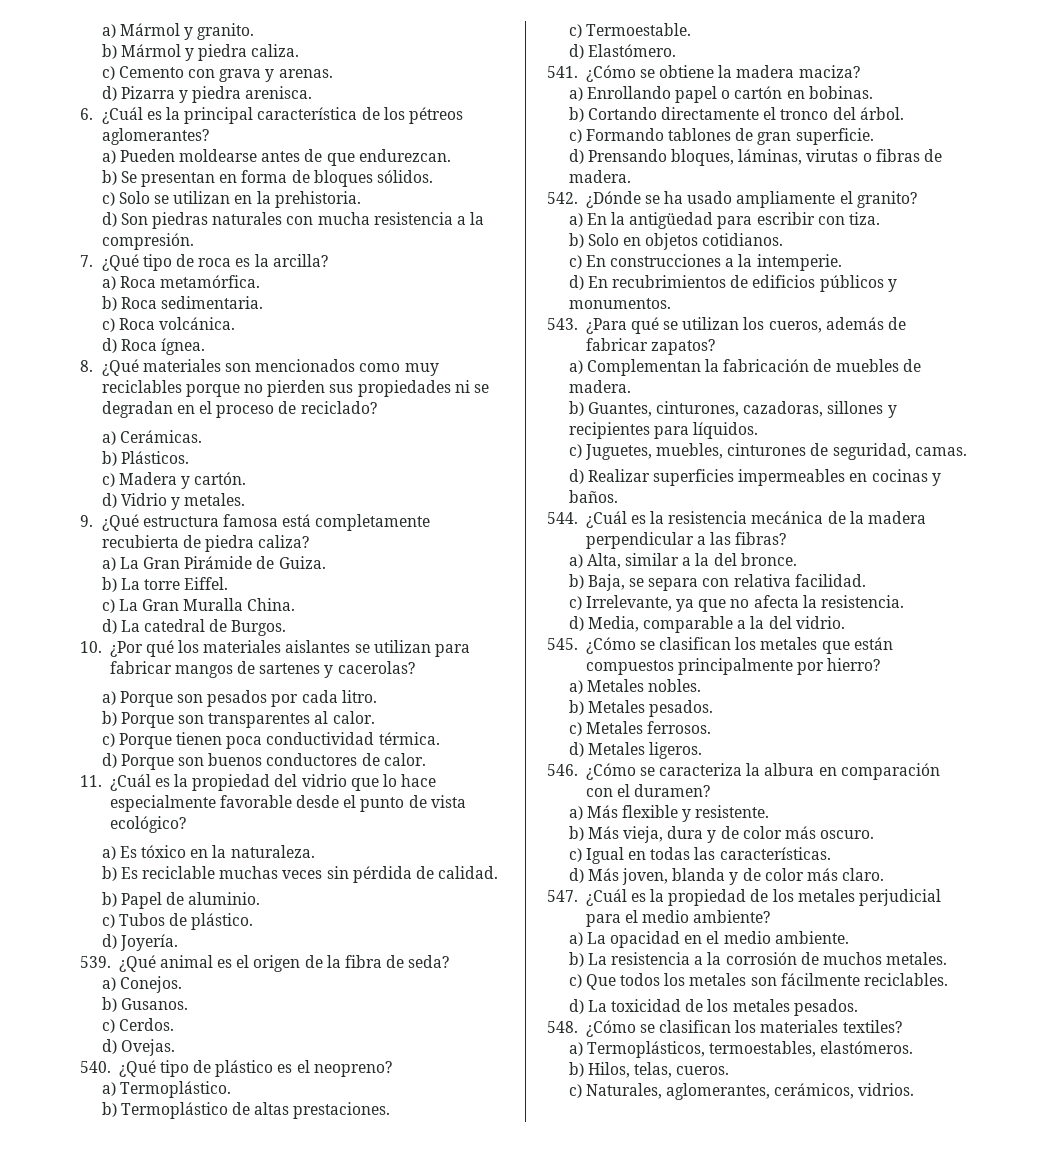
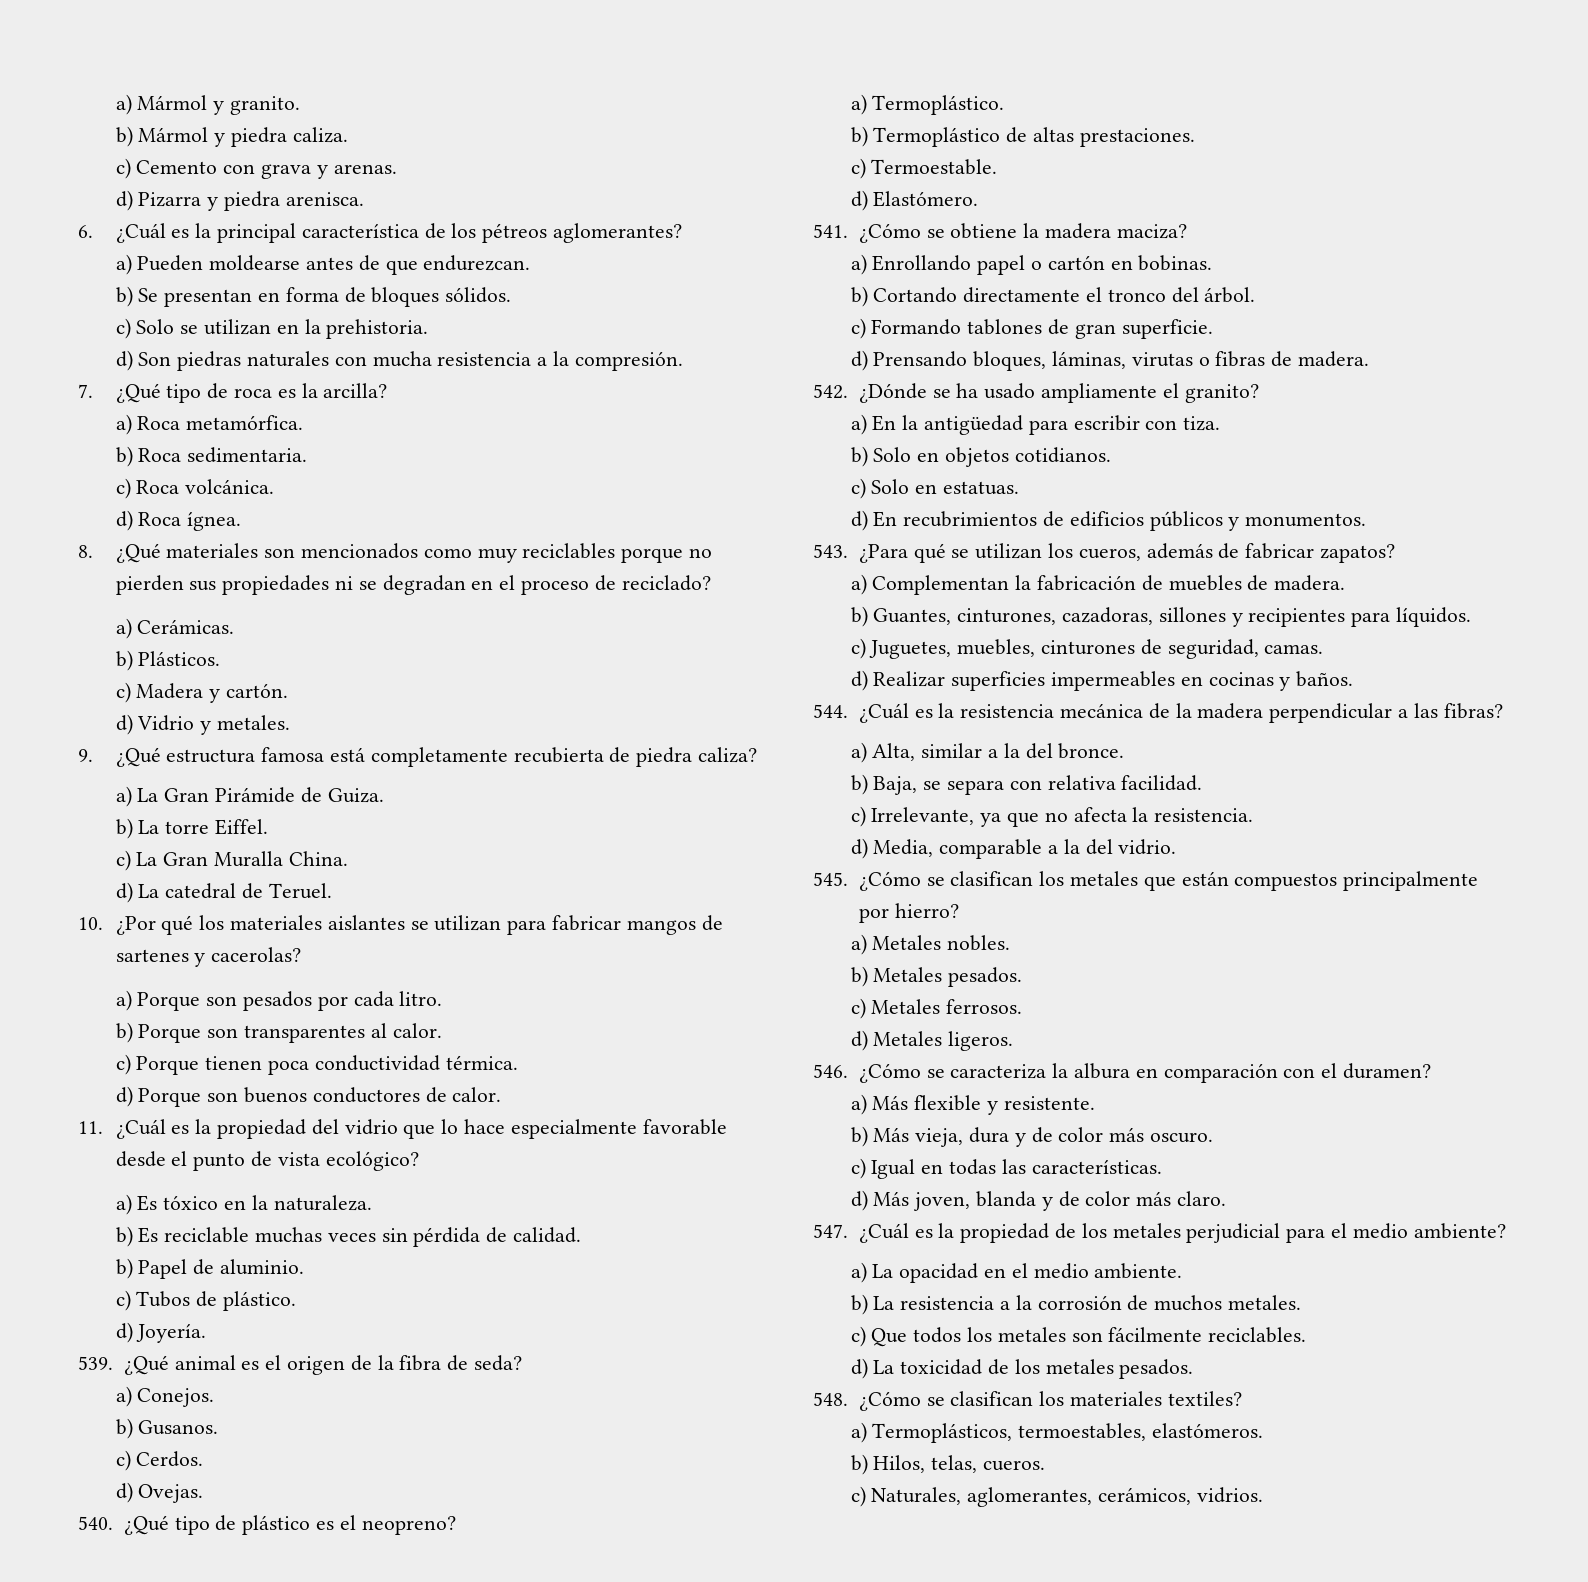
- d) La catedral de Burgos.
+ d) La catedral de Teruel.
- c) En construcciones a la intemperie.
+ c) Solo en estatuas.

